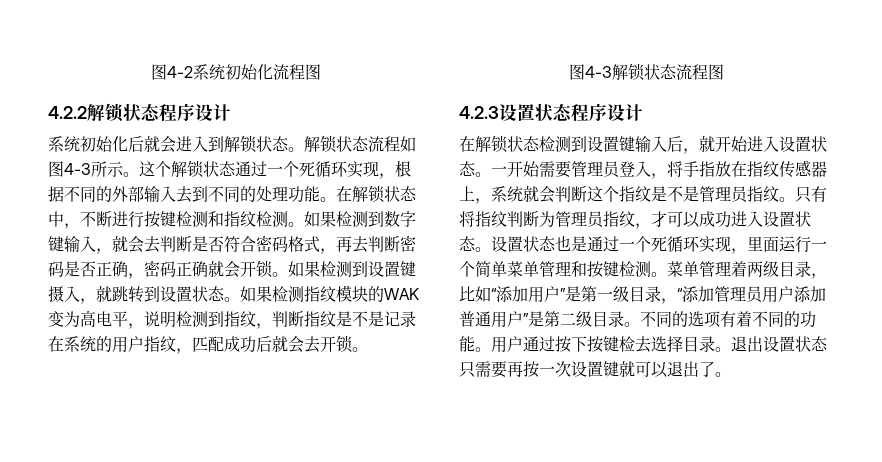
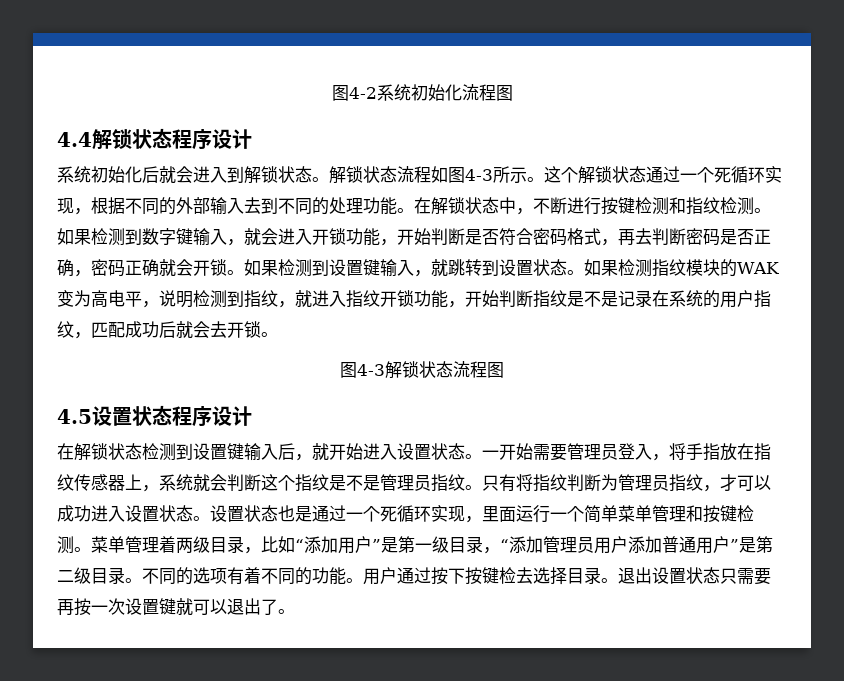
- 4.2.2解锁状态程序设计
+ 4.4解锁状态程序设计
- 如果检测到数字键输入，就会去判断是否符合密码格式，再去判断密码是否正确，密码正确就会开锁。
+ 如果检测到数字键输入，就会进入开锁功能，开始判断是否符合密码格式，再去判断密码是否正确，密码正确就会开锁。
- 如果检测到设置键摄入，就跳转到设置状态。
+ 如果检测到设置键输入，就跳转到设置状态。
- 如果检测指纹模块的WAK变为高电平，说明检测到指纹，判断指纹是不是记录在系统的用户指纹，匹配成功后就会去开锁。
+ 如果检测指纹模块的WAK变为高电平，说明检测到指纹，就进入指纹开锁功能，开始判断指纹是不是记录在系统的用户指纹，匹配成功后就会去开锁。
- 4.2.3设置状态程序设计
+ 4.5设置状态程序设计

